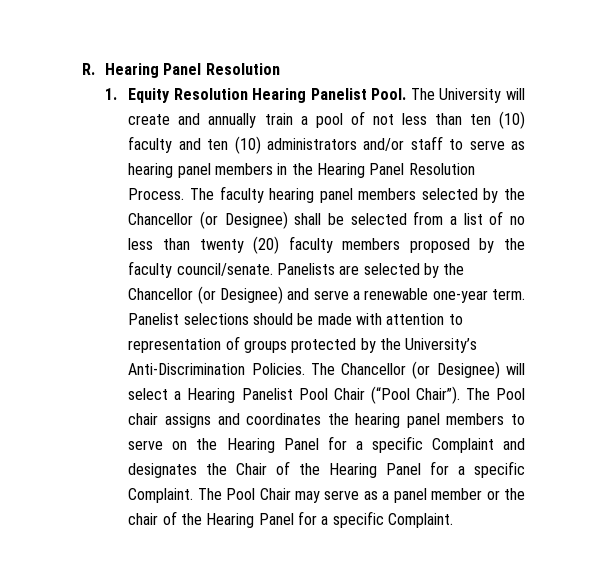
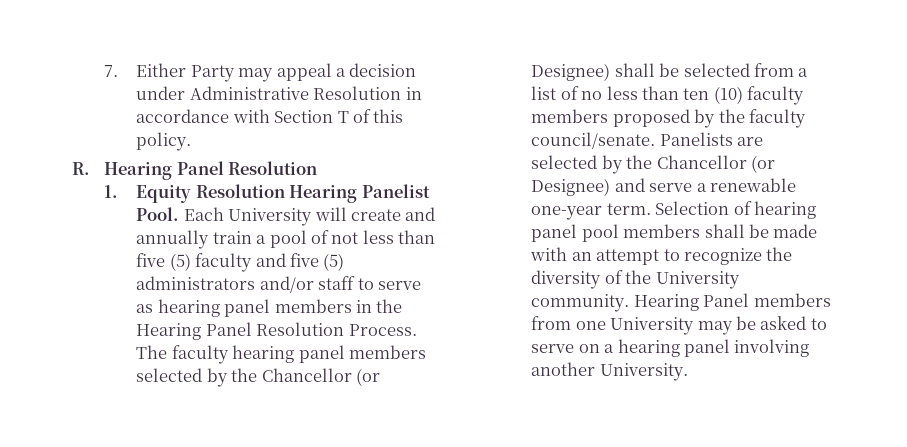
+ 7. Either Party may appeal a decision under Administrative Resolution in accordance with Section T of this policy.
- The University will create and annually train a pool of not less than ten (10) faculty and ten (10) administrators and/or staff to serve as hearing panel members in the Hearing Panel Resolution Process.
+ Each University will create and annually train a pool of not less than five (5) faculty and five (5) administrators and/or staff to serve as hearing panel members in the Hearing Panel Resolution Process.
- The faculty hearing panel members selected by the Chancellor (or Designee) shall be selected from a list of no less than twenty (20) faculty members proposed by the faculty council/senate.
+ The faculty hearing panel members selected by the Chancellor (or Designee) shall be selected from a list of no less than ten (10) faculty members proposed by the faculty council/senate.
- Panelist selections should be made with attention to representation of groups protected by the University’s Anti-Discrimination Policies. The Chancellor (or Designee) will select a Hearing Panelist Pool Chair (“Pool Chair”). The Pool chair assigns and coordinates the hearing panel members to serve on the Hearing Panel for a specific Complaint and designates the Chair of the Hearing Panel for a specific Complaint. The Pool Chair may serve as a panel member or the chair of the Hearing Panel for a specific Complaint.
+ Selection of hearing panel pool members shall be made with an attempt to recognize the diversity of the University community. Hearing Panel members from one University may be asked to serve on a hearing panel involving another University.

